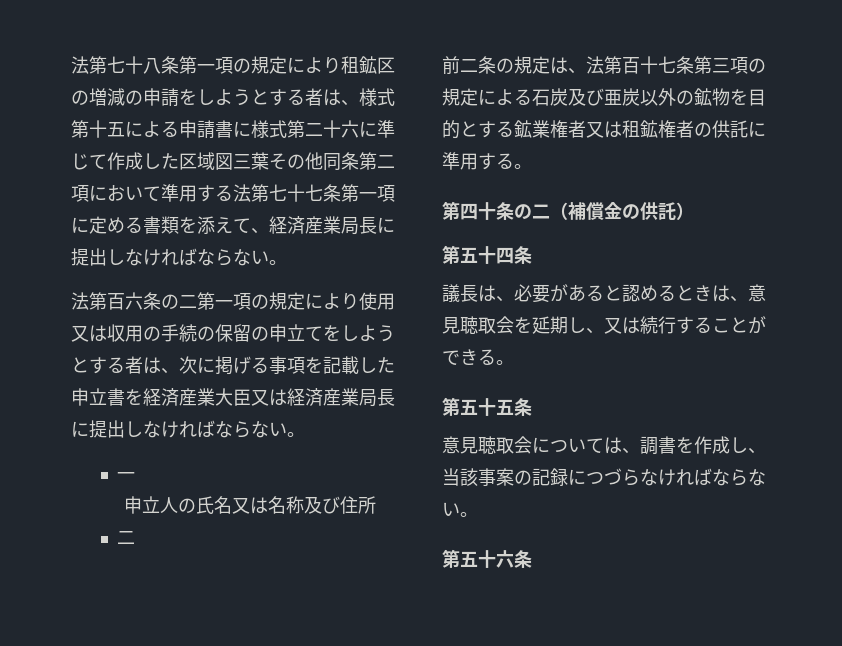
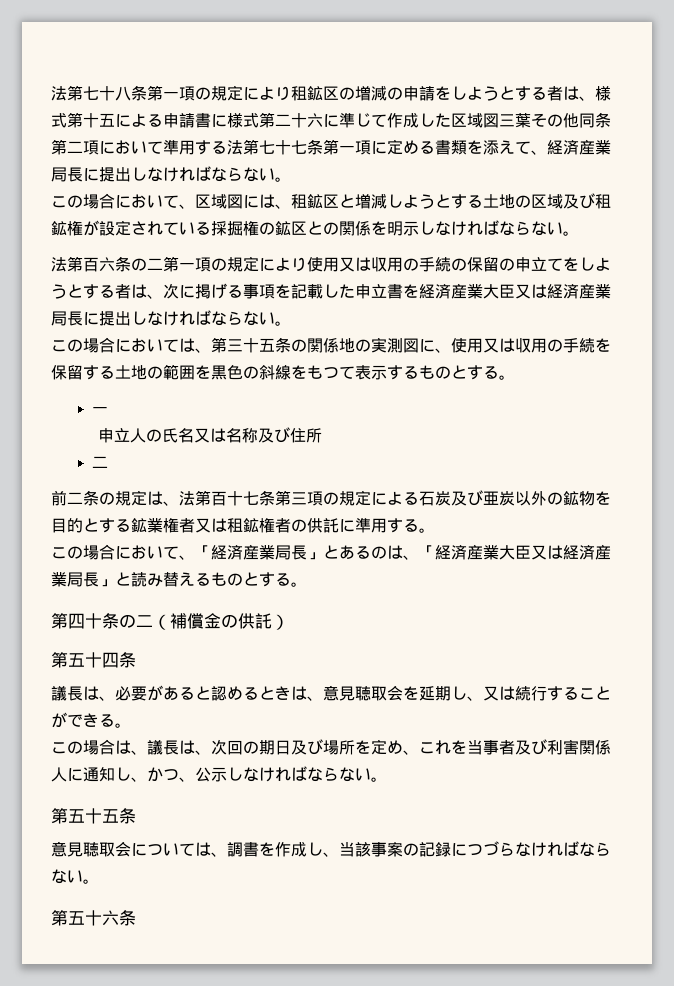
+ この場合において、区域図には、租鉱区と増減しようとする土地の区域及び租鉱権が設定されている採掘権の鉱区との関係を明示しなければならない。
+ この場合においては、第三十五条の関係地の実測図に、使用又は収用の手続を保留する土地の範囲を黒色の斜線をもつて表示するものとする。
+ この場合において、「経済産業局長」とあるのは、「経済産業大臣又は経済産業局長」と読み替えるものとする。
+ この場合は、議長は、次回の期日及び場所を定め、これを当事者及び利害関係人に通知し、かつ、公示しなければならない。

